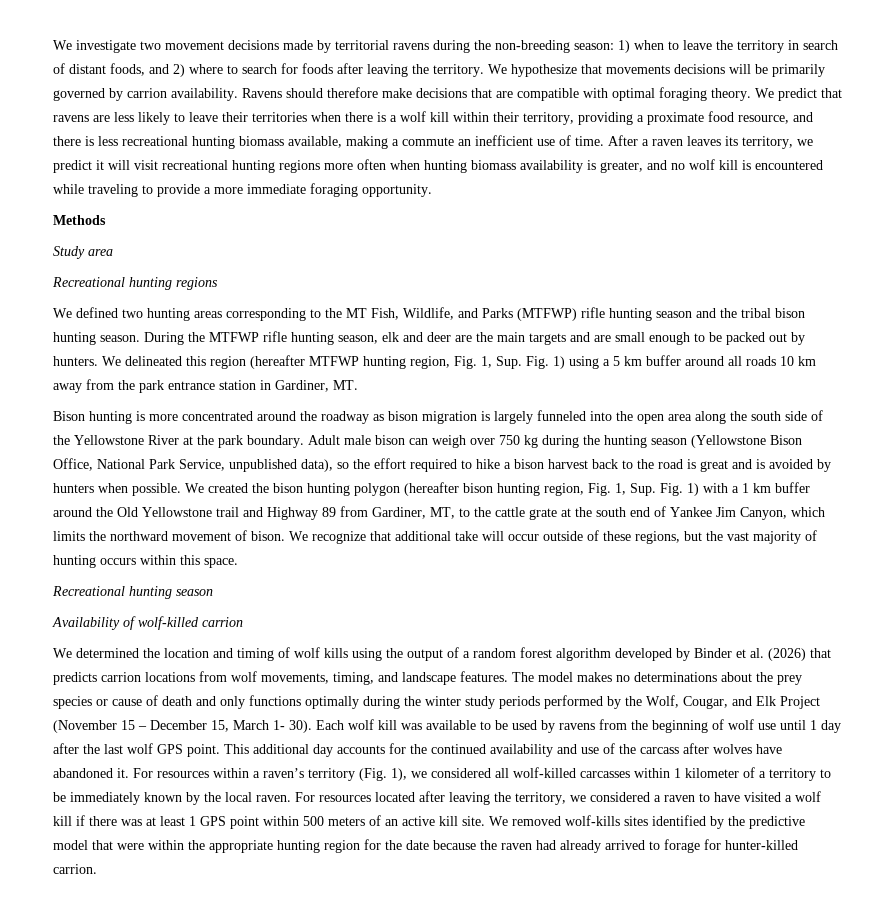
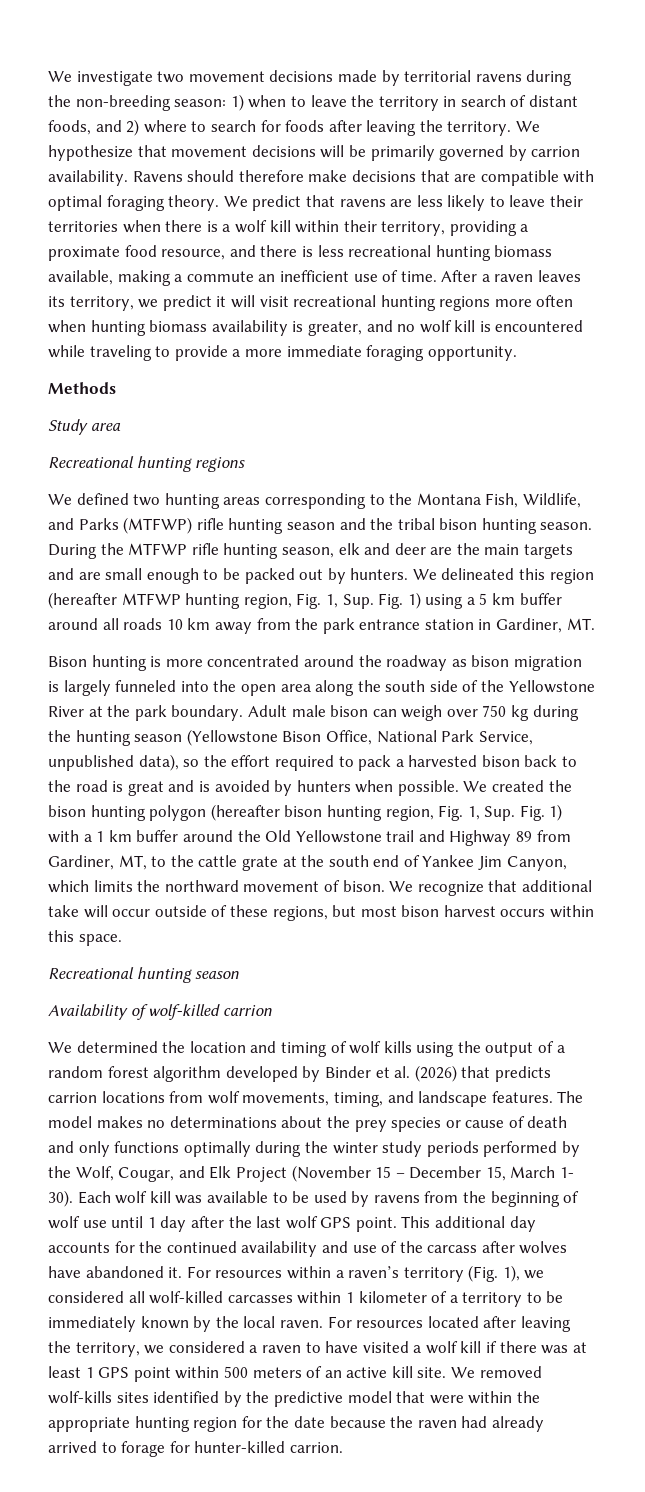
- We hypothesize that movements decisions will be primarily governed by carrion availability.
+ We hypothesize that movement decisions will be primarily governed by carrion availability.
- We defined two hunting areas corresponding to the MT Fish, Wildlife, and Parks (MTFWP) rifle hunting season and the tribal bison hunting season.
+ We defined two hunting areas corresponding to the Montana Fish, Wildlife, and Parks (MTFWP) rifle hunting season and the tribal bison hunting season.
- Adult male bison can weigh over 750 kg during the hunting season (Yellowstone Bison Office, National Park Service, unpublished data), so the effort required to hike a bison harvest back to the road is great and is avoided by hunters when possible.
+ Adult male bison can weigh over 750 kg during the hunting season (Yellowstone Bison Office, National Park Service, unpublished data), so the effort required to pack a harvested bison back to the road is great and is avoided by hunters when possible.
- We recognize that additional take will occur outside of these regions, but the vast majority of hunting occurs within this space.
+ We recognize that additional take will occur outside of these regions, but most bison harvest occurs within this space.

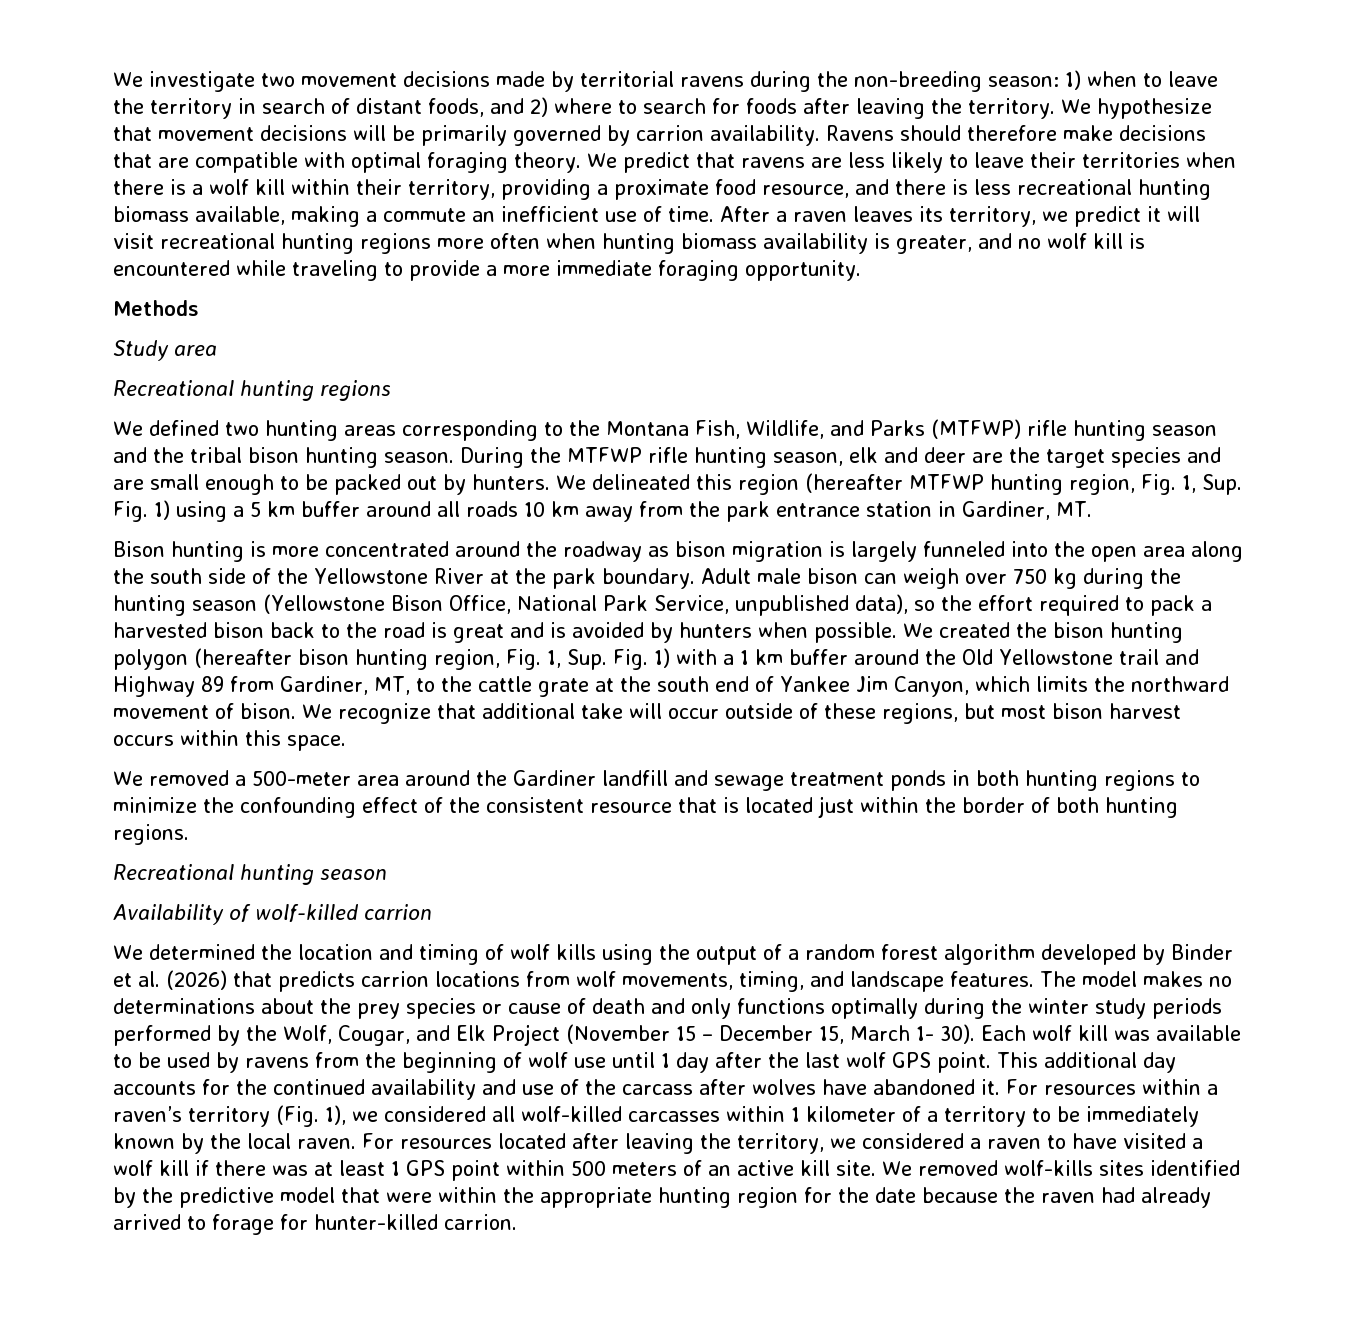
- During the MTFWP rifle hunting season, elk and deer are the main targets and are small enough to be packed out by hunters.
+ During the MTFWP rifle hunting season, elk and deer are the target species and are small enough to be packed out by hunters.
+ We removed a 500-meter area around the Gardiner landfill and sewage treatment ponds in both hunting regions to minimize the confounding effect of the consistent resource that is located just within the border of both hunting regions.

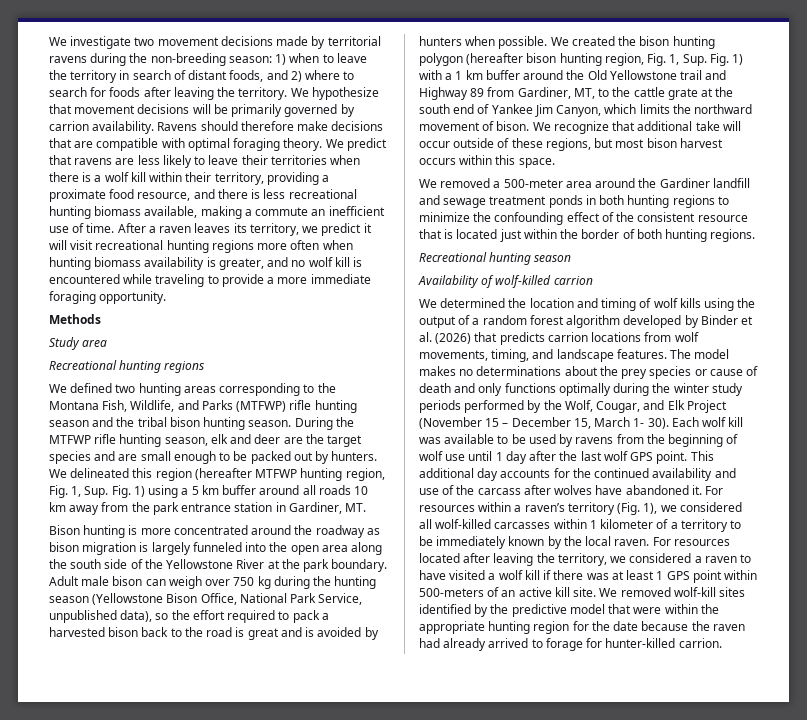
- For resources located after leaving the territory, we considered a raven to have visited a wolf kill if there was at least 1 GPS point within 500 meters of an active kill site.
+ For resources located after leaving the territory, we considered a raven to have visited a wolf kill if there was at least 1 GPS point within 500-meters of an active kill site.
- We removed wolf-kills sites identified by the predictive model that were within the appropriate hunting region for the date because the raven had already arrived to forage for hunter-killed carrion.
+ We removed wolf-kill sites identified by the predictive model that were within the appropriate hunting region for the date because the raven had already arrived to forage for hunter-killed carrion.

